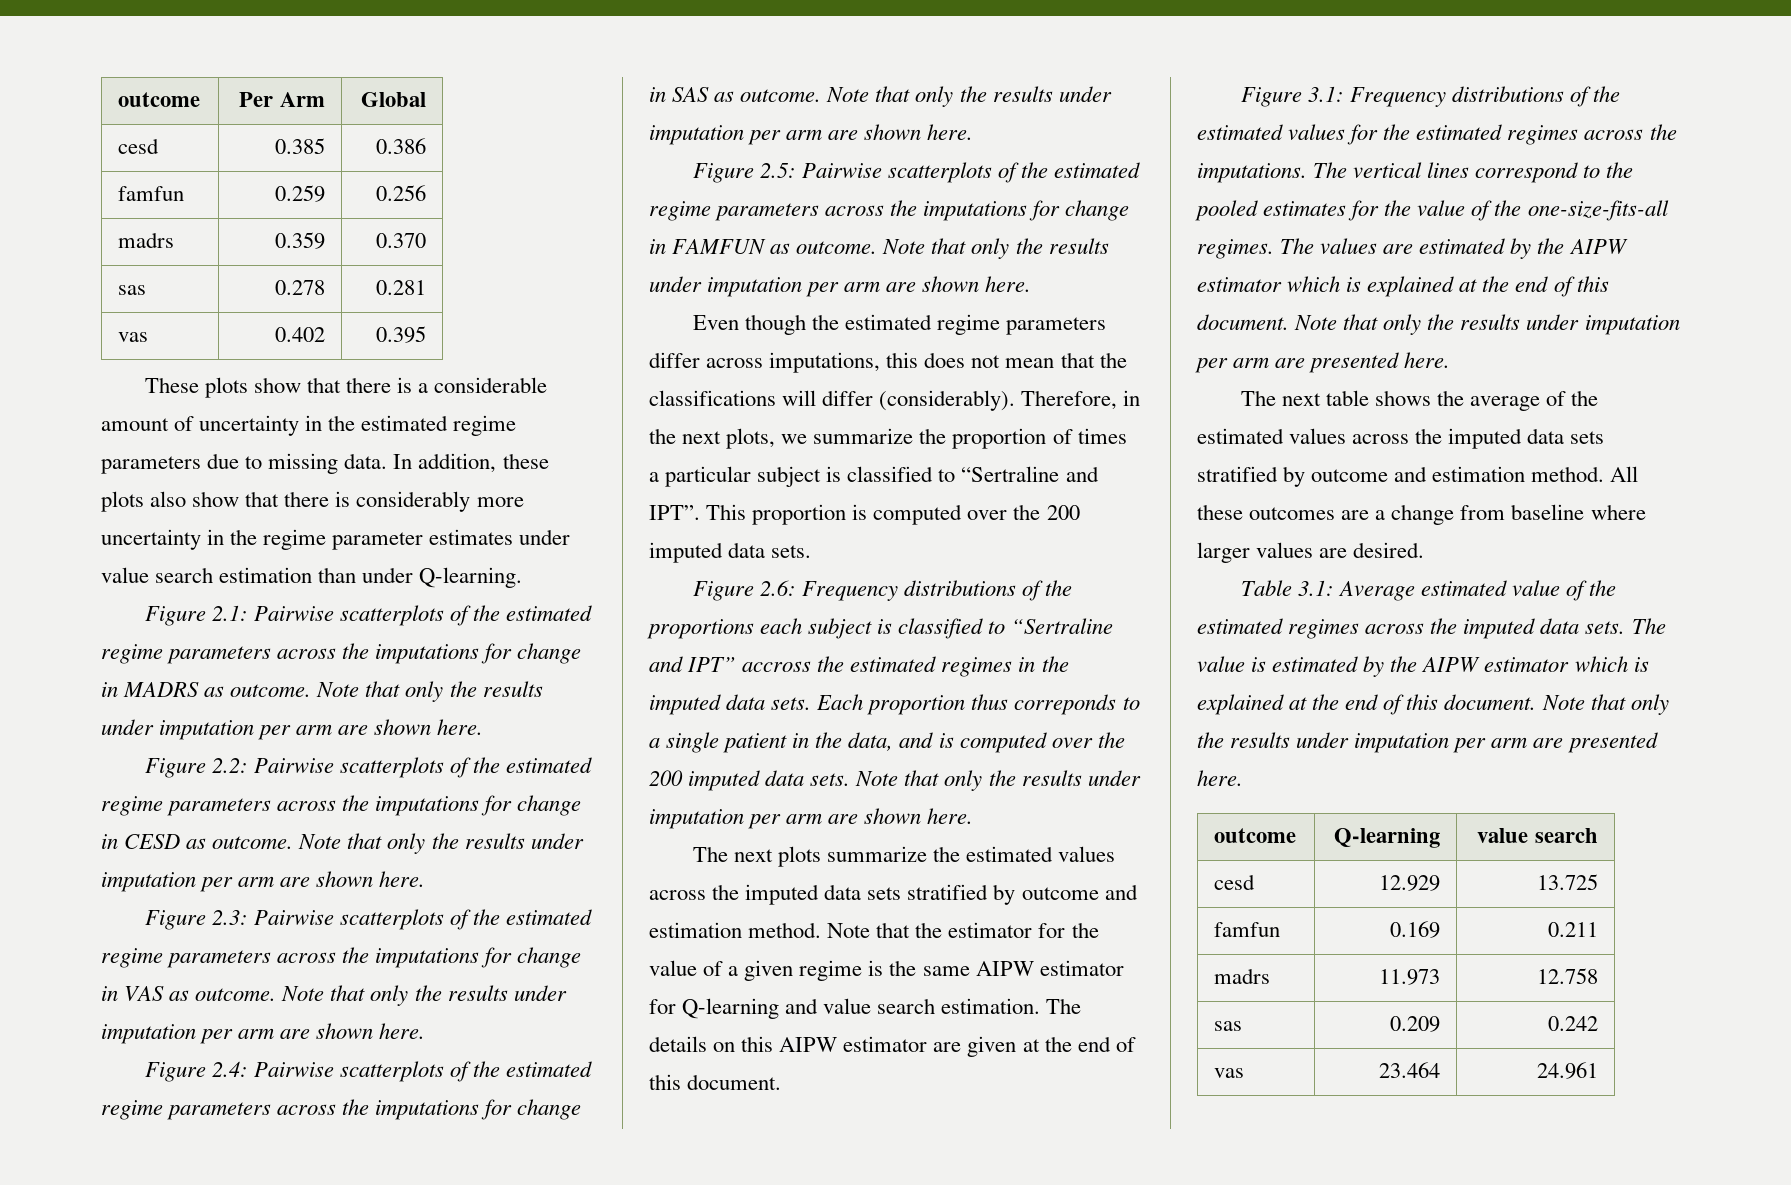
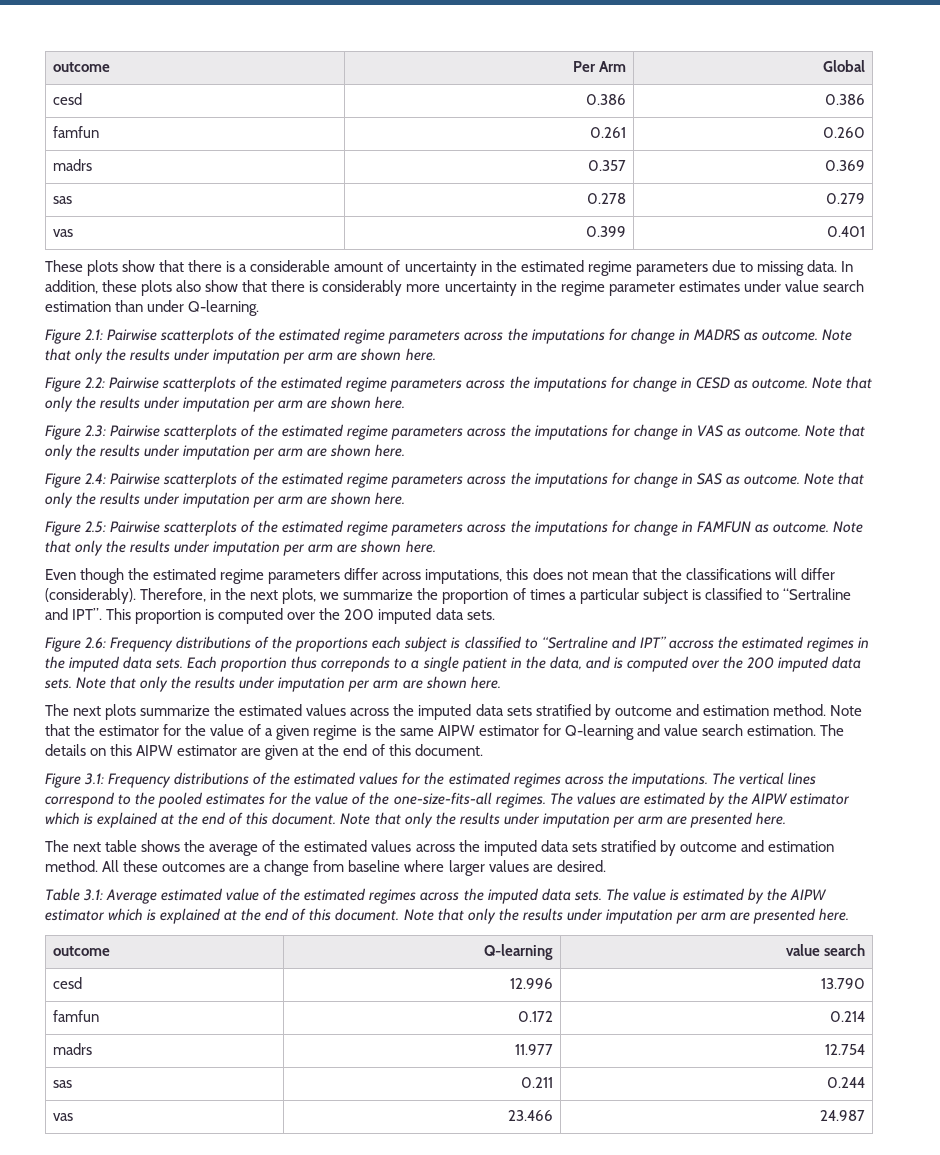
- cesd | 0.385 | 0.386
+ cesd | 0.386 | 0.386
- famfun | 0.259 | 0.256
- madrs | 0.359 | 0.370
+ famfun | 0.261 | 0.260
+ madrs | 0.357 | 0.369
- sas | 0.278 | 0.281
- vas | 0.402 | 0.395
+ sas | 0.278 | 0.279
+ vas | 0.399 | 0.401
- cesd | 12.929 | 13.725
- famfun | 0.169 | 0.211
- madrs | 11.973 | 12.758
- sas | 0.209 | 0.242
- vas | 23.464 | 24.961
+ cesd | 12.996 | 13.790
+ famfun | 0.172 | 0.214
+ madrs | 11.977 | 12.754
+ sas | 0.211 | 0.244
+ vas | 23.466 | 24.987

